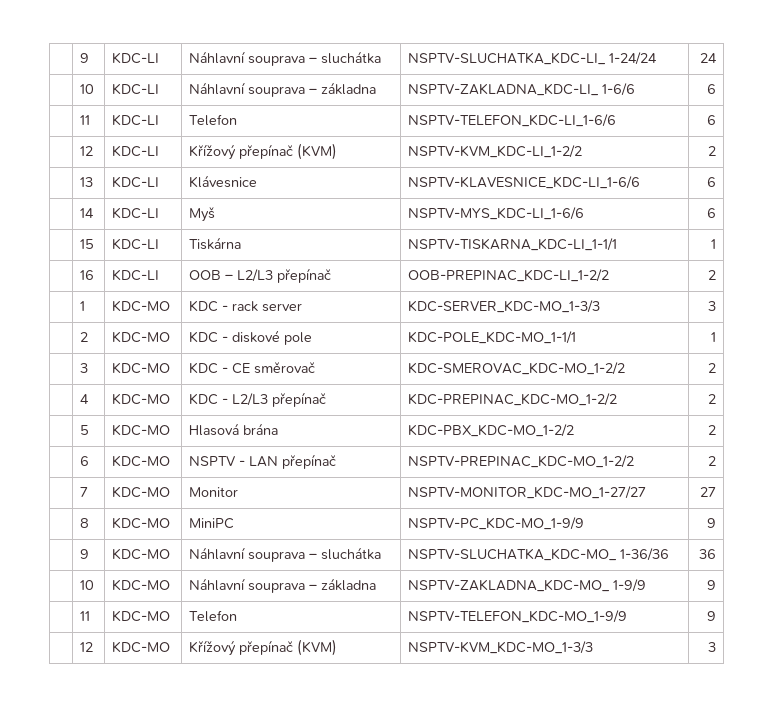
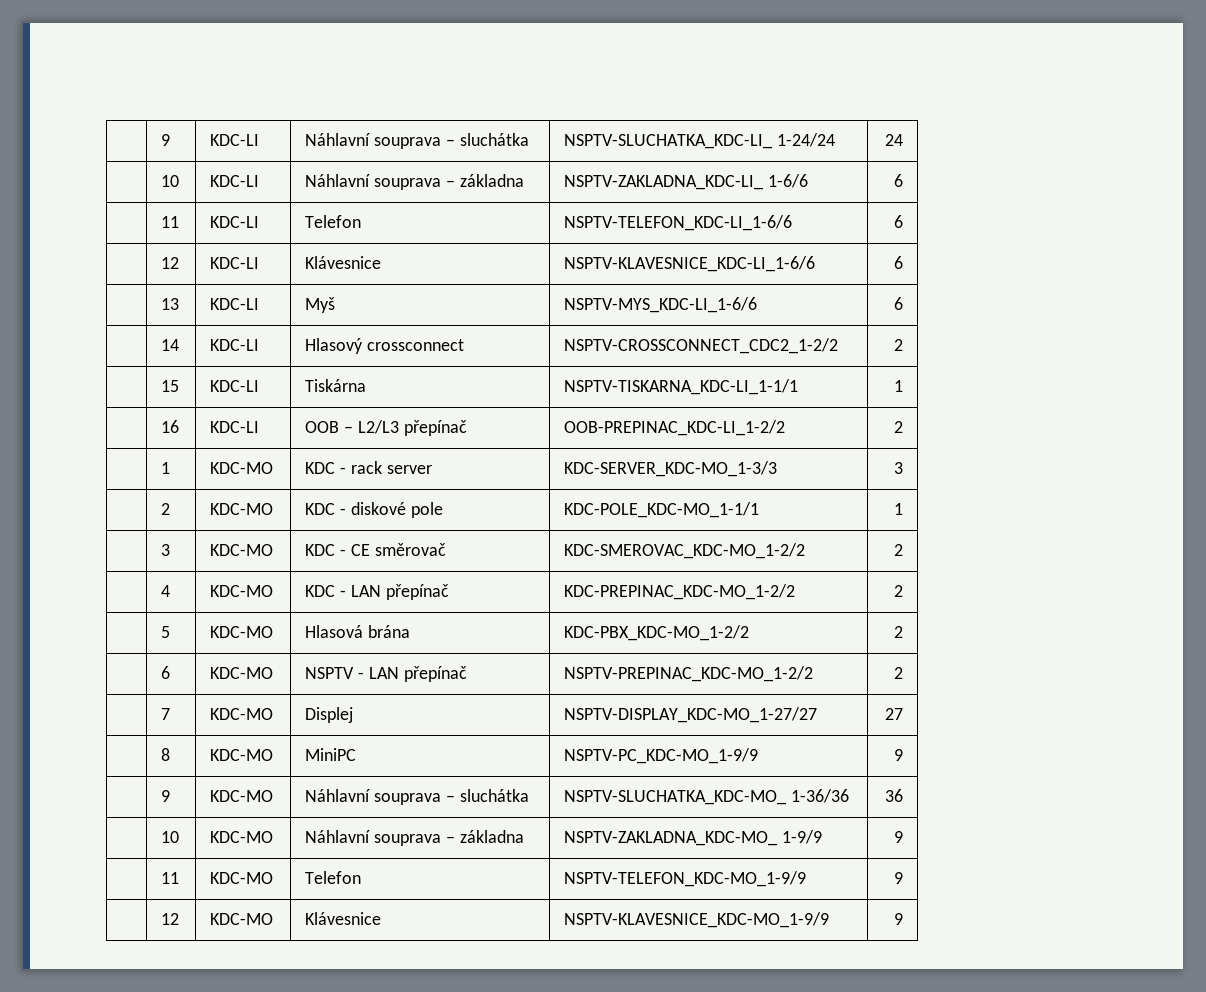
- | 12 | KDC-LI | Křížový přepínač (KVM) | NSPTV-KVM_KDC-LI_1-2/2 | 2
+ | 12 | KDC-LI | Klávesnice | NSPTV-KLAVESNICE_KDC-LI_1-6/6 | 6
- | 13 | KDC-LI | Klávesnice | NSPTV-KLAVESNICE_KDC-LI_1-6/6 | 6
+ | 13 | KDC-LI | Myš | NSPTV-MYS_KDC-LI_1-6/6 | 6
- | 14 | KDC-LI | Myš | NSPTV-MYS_KDC-LI_1-6/6 | 6
+ | 14 | KDC-LI | Hlasový crossconnect | NSPTV-CROSSCONNECT_CDC2_1-2/2 | 2
- | 4 | KDC-MO | KDC - L2/L3 přepínač | KDC-PREPINAC_KDC-MO_1-2/2 | 2
+ | 4 | KDC-MO | KDC - LAN přepínač | KDC-PREPINAC_KDC-MO_1-2/2 | 2
- | 7 | KDC-MO | Monitor | NSPTV-MONITOR_KDC-MO_1-27/27 | 27
+ | 7 | KDC-MO | Displej | NSPTV-DISPLAY_KDC-MO_1-27/27 | 27
- | 12 | KDC-MO | Křížový přepínač (KVM) | NSPTV-KVM_KDC-MO_1-3/3 | 3
+ | 12 | KDC-MO | Klávesnice | NSPTV-KLAVESNICE_KDC-MO_1-9/9 | 9

